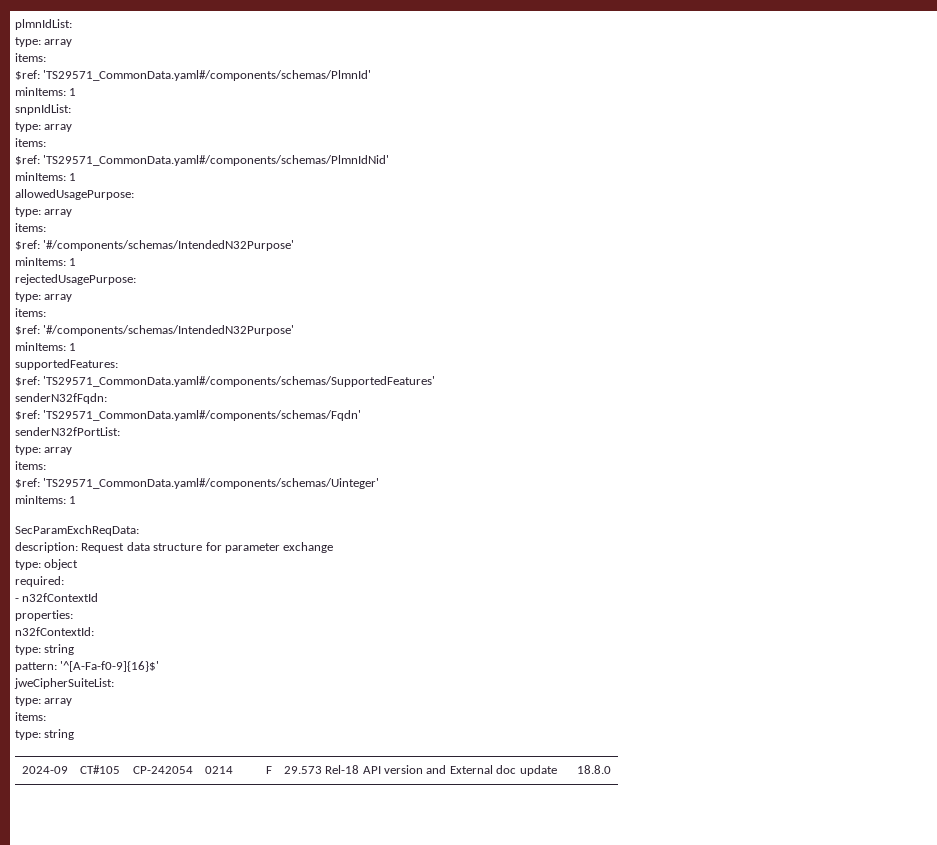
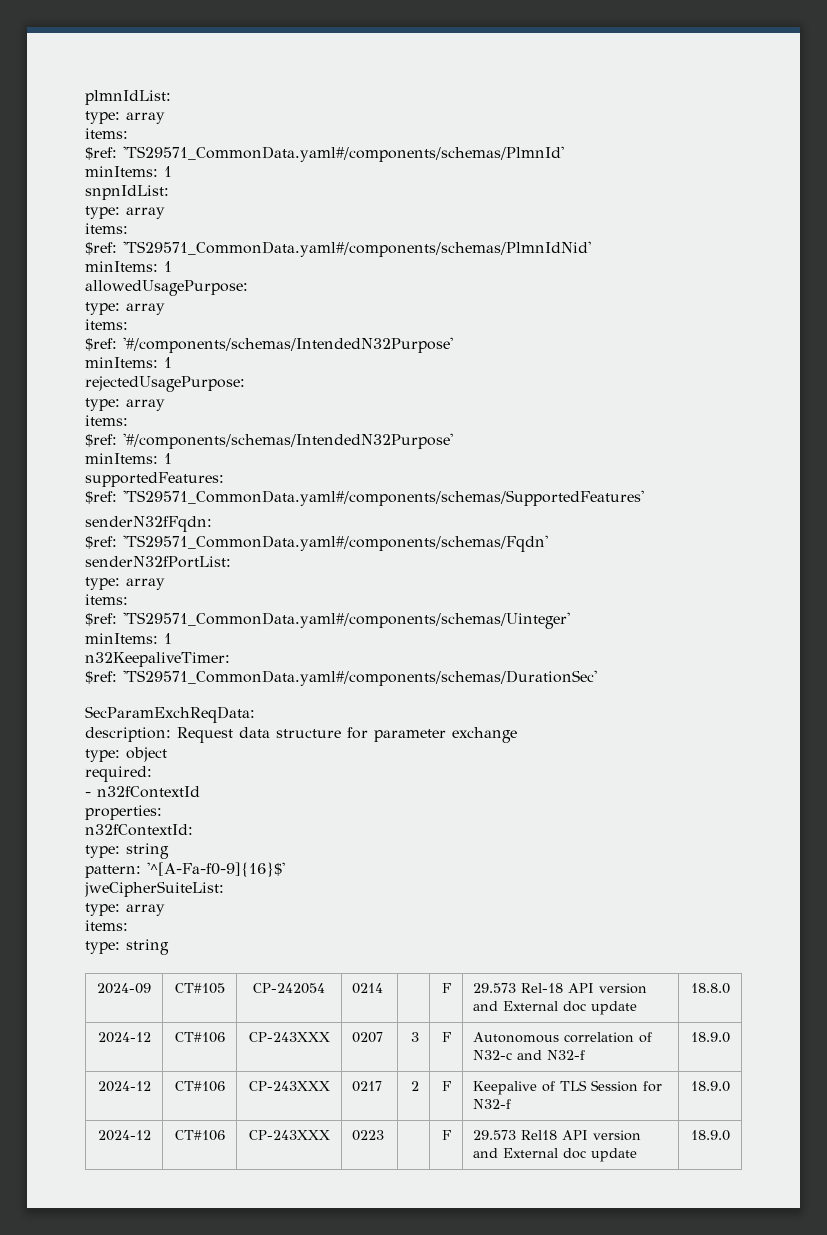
+ n32KeepaliveTimer:
+ $ref: 'TS29571_CommonData.yaml#/components/schemas/DurationSec'
+ 2024-12 | CT#106 | CP-243XXX | 0207 | 3 | F | Autonomous correlation of N32-c and N32-f | 18.9.0
+ 2024-12 | CT#106 | CP-243XXX | 0217 | 2 | F | Keepalive of TLS Session for N32-f | 18.9.0
+ 2024-12 | CT#106 | CP-243XXX | 0223 | | F | 29.573 Rel18 API version and External doc update | 18.9.0

